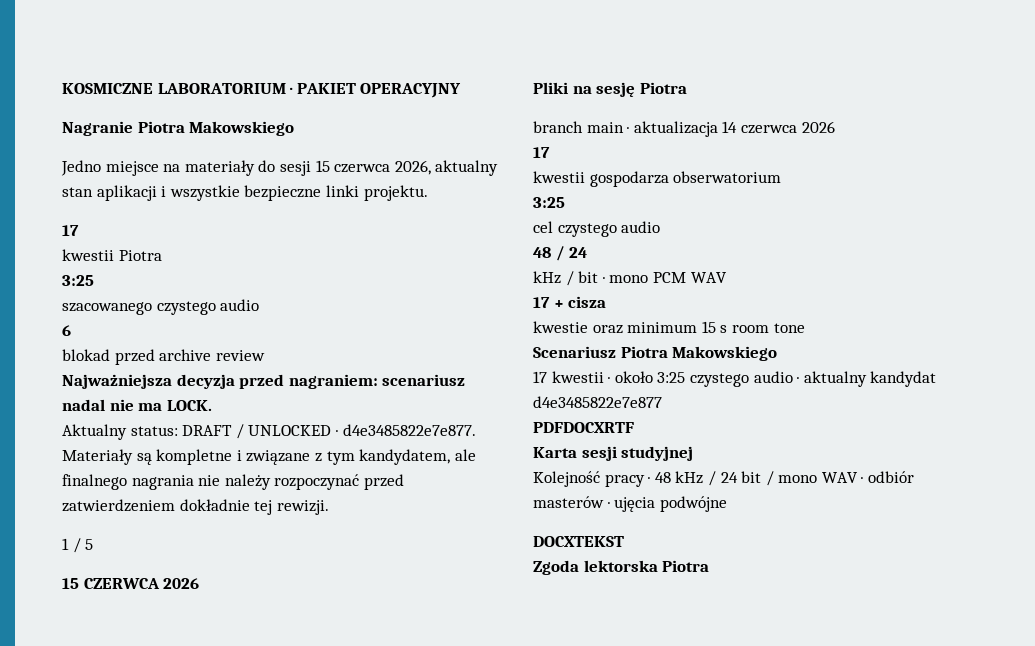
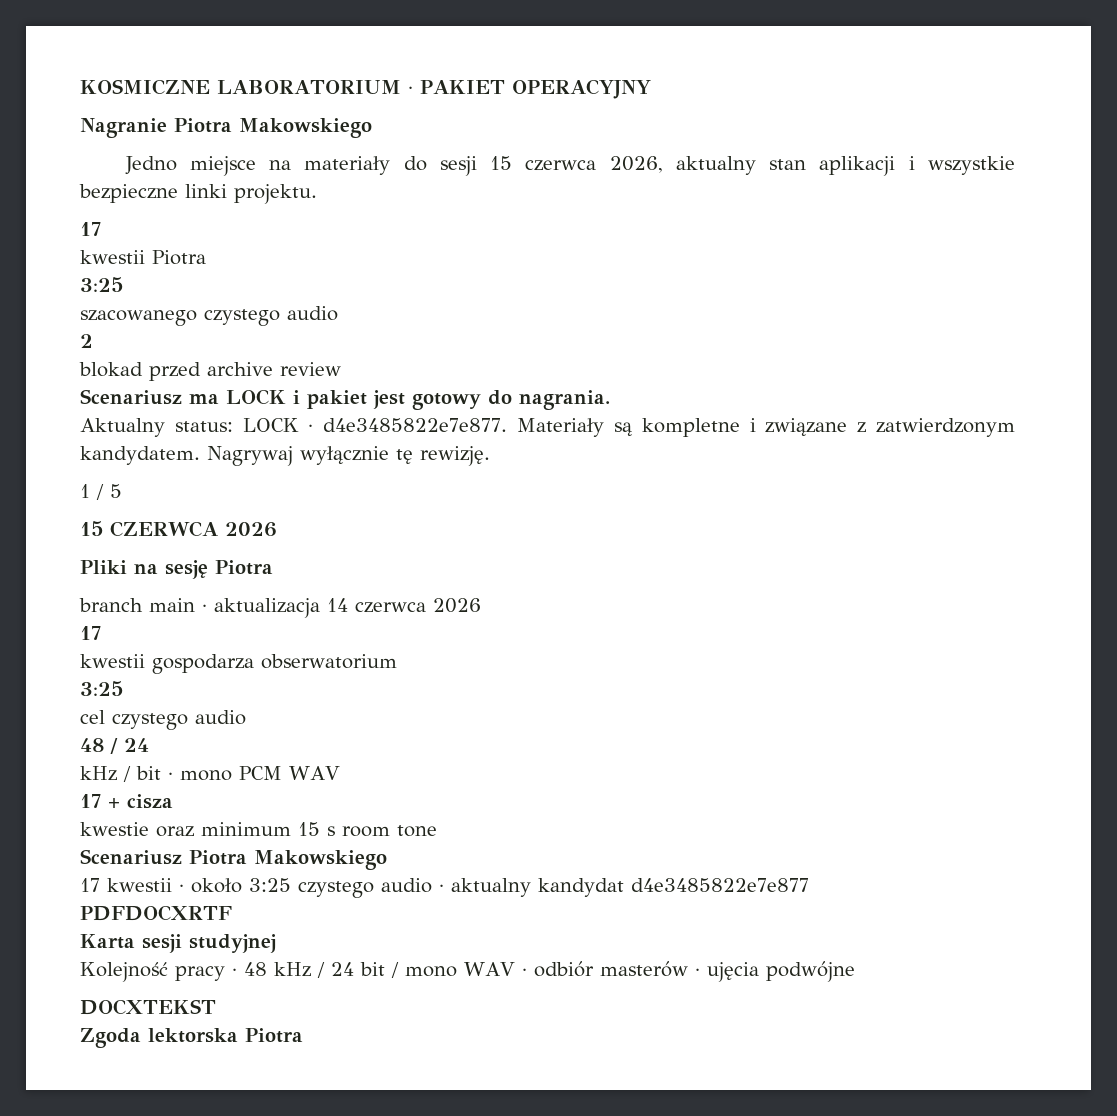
- 6
+ 2
- Najważniejsza decyzja przed nagraniem: scenariusz nadal nie ma LOCK.
+ Scenariusz ma LOCK i pakiet jest gotowy do nagrania.
- Aktualny status: DRAFT / UNLOCKED · d4e3485822e7e877.
+ Aktualny status: LOCK · d4e3485822e7e877.
- Materiały są kompletne i związane z tym kandydatem, ale finalnego nagrania nie należy rozpoczynać przed zatwierdzeniem dokładnie tej rewizji.
+ Materiały są kompletne i związane z zatwierdzonym kandydatem. Nagrywaj wyłącznie tę rewizję.

